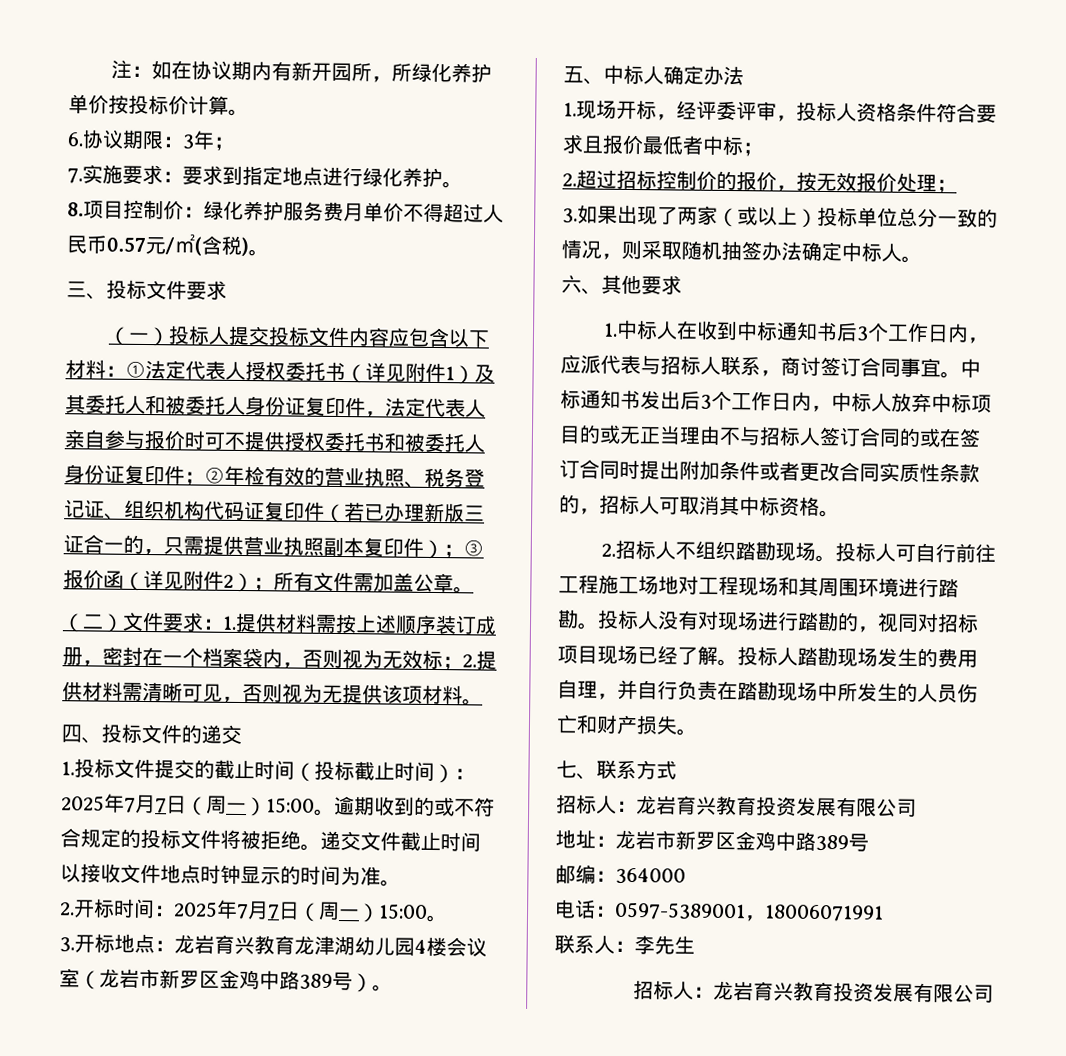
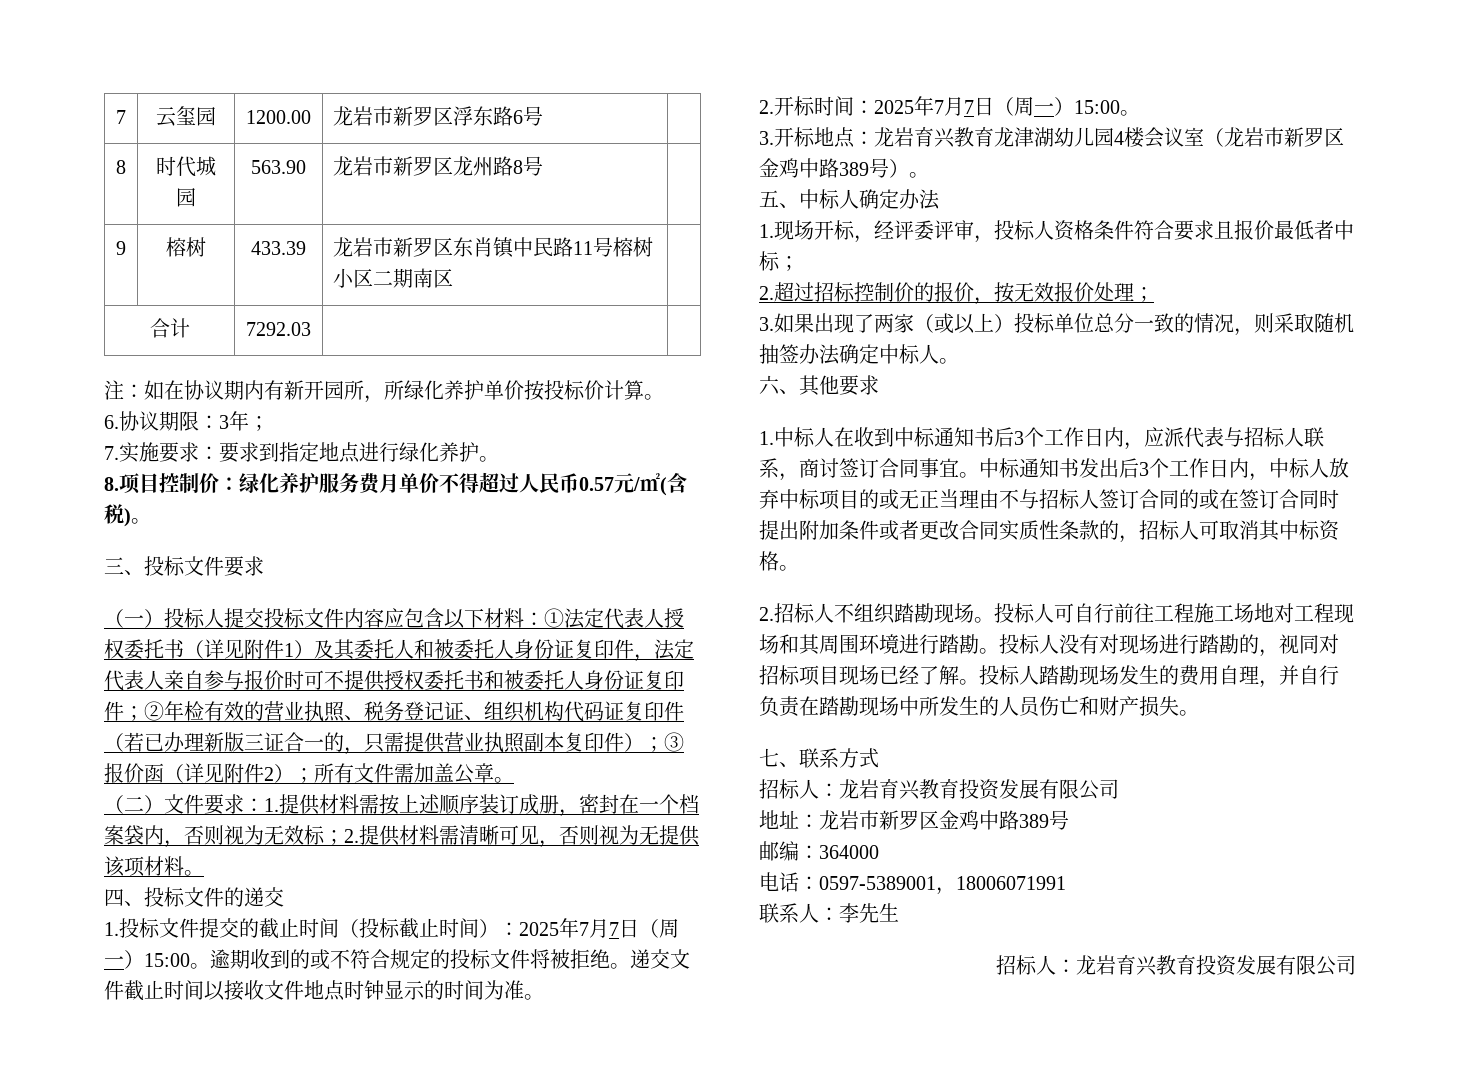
+ 7 | 云玺园 | 1200.00 | 龙岩市新罗区浮东路6号 |
+ 8 | 时代城园 | 563.90 | 龙岩市新罗区龙州路8号 |
+ 9 | 榕树 | 433.39 | 龙岩市新罗区东肖镇中民路11号榕树小区二期南区 |
+ 合计 | 7292.03 | |

